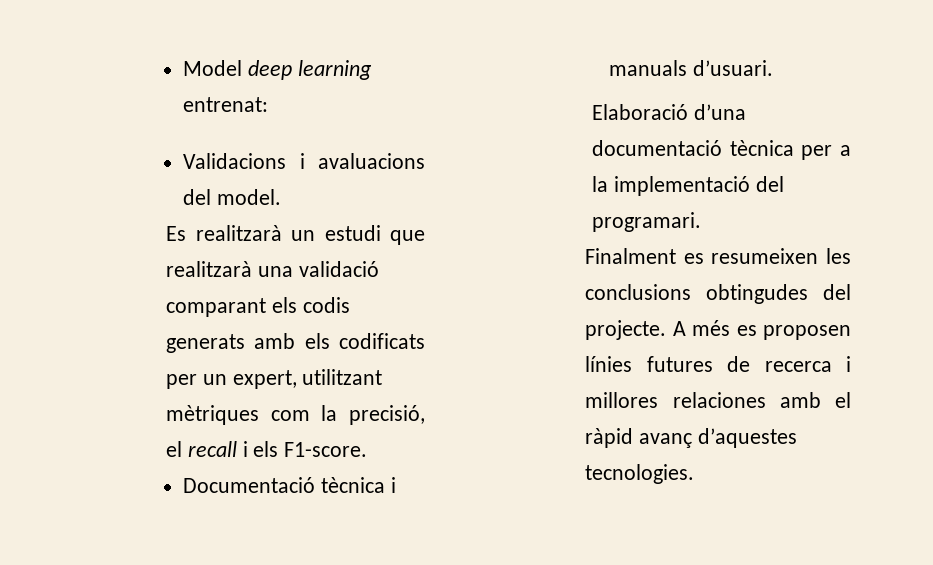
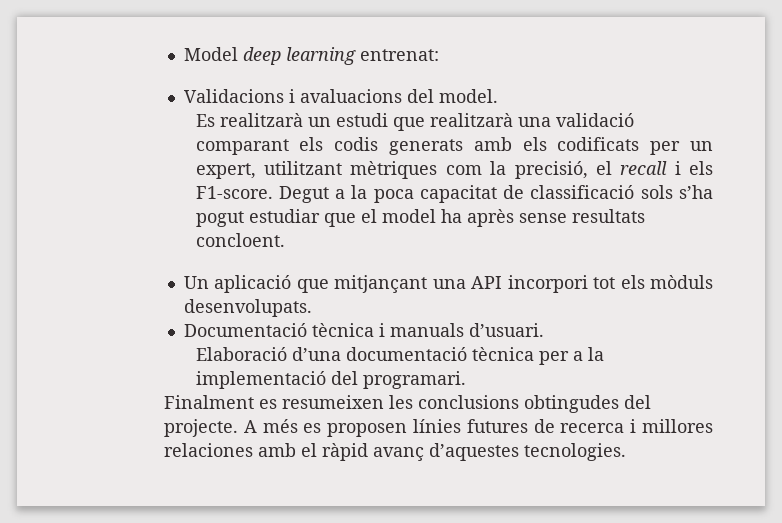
+ Degut a la poca capacitat de classificació sols s’ha pogut estudiar que el model ha après sense resultats concloent.
+ Un aplicació que mitjançant una API incorpori tot els mòduls desenvolupats.

